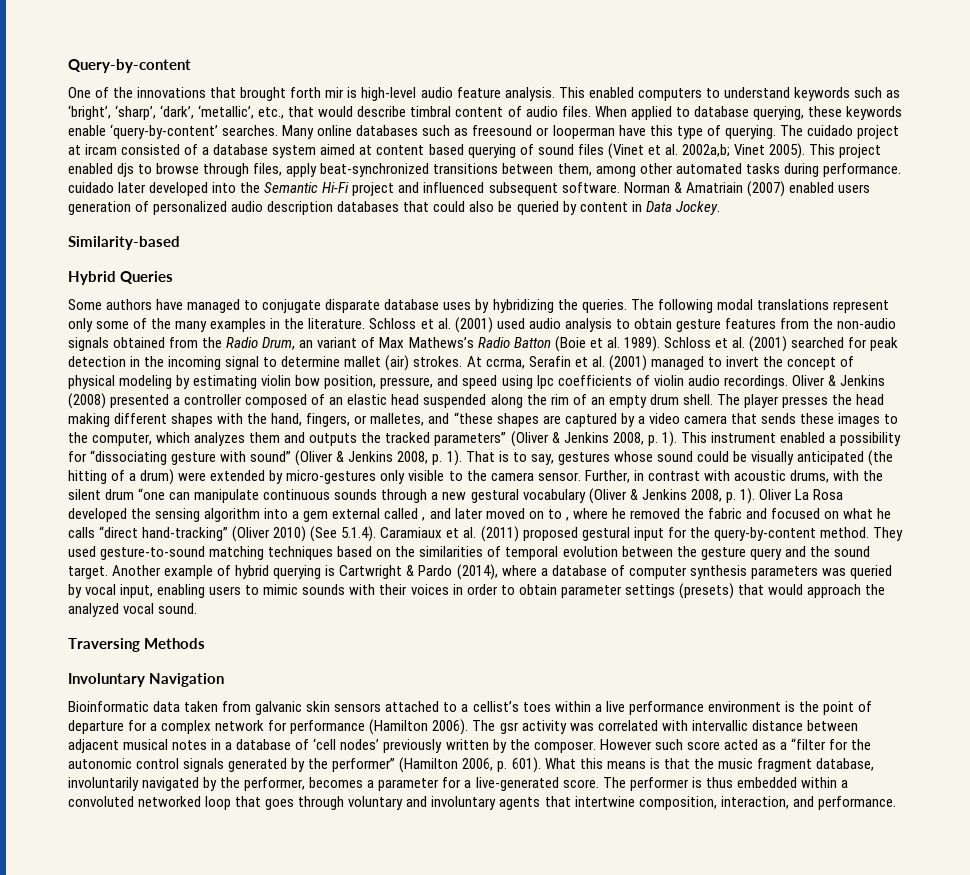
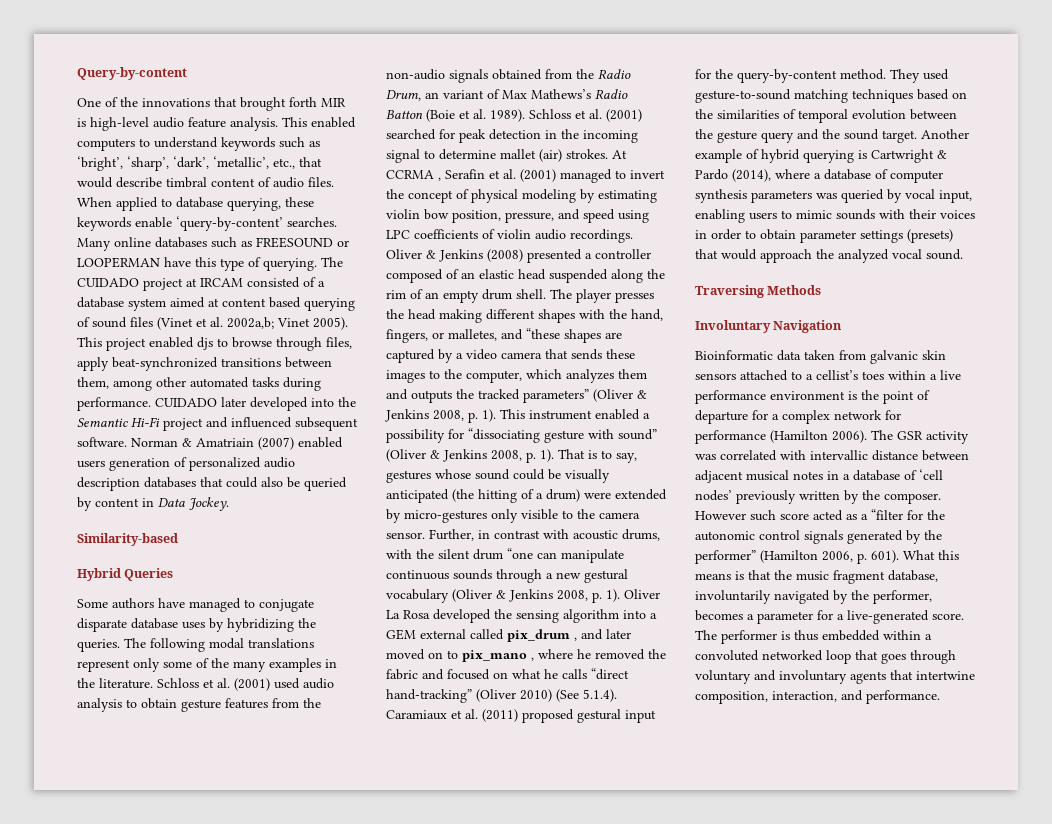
- One of the innovations that brought forth mir is high-level audio feature analysis.
+ One of the innovations that brought forth MIR is high-level audio feature analysis.
- Many online databases such as freesound or looperman have this type of querying.
+ Many online databases such as FREESOUND or LOOPERMAN have this type of querying.
- The cuidado project at ircam consisted of a database system aimed at content based querying of sound files (Vinet et al. 2002a,b; Vinet 2005).
+ The CUIDADO project at IRCAM consisted of a database system aimed at content based querying of sound files (Vinet et al. 2002a,b; Vinet 2005).
- This project enabled djs to browse through files, apply beat-synchronized transitions between them, among other automated tasks during performance. cuidado later developed into the Semantic Hi-Fi project and influenced subsequent software.
+ This project enabled djs to browse through files, apply beat-synchronized transitions between them, among other automated tasks during performance. CUIDADO later developed into the Semantic Hi-Fi project and influenced subsequent software.
- At ccrma, Serafin et al. (2001) managed to invert the concept of physical modeling by estimating violin bow position, pressure, and speed using lpc coefficients of violin audio recordings.
+ At CCRMA , Serafin et al. (2001) managed to invert the concept of physical modeling by estimating violin bow position, pressure, and speed using LPC coefficients of violin audio recordings.
- Oliver La Rosa developed the sensing algorithm into a gem external called , and later moved on to , where he removed the fabric and focused on what he calls “direct hand-tracking” (Oliver 2010) (See 5.1.4). Caramiaux et al. (2011) proposed gestural input for the query-by-content method.
+ Oliver La Rosa developed the sensing algorithm into a GEM external called pix_drum , and later moved on to pix_mano , where he removed the fabric and focused on what he calls “direct hand-tracking” (Oliver 2010) (See 5.1.4). Caramiaux et al. (2011) proposed gestural input for the query-by-content method.
- The gsr activity was correlated with intervallic distance between adjacent musical notes in a database of ‘cell nodes’ previously written by the composer.
+ The GSR activity was correlated with intervallic distance between adjacent musical notes in a database of ‘cell nodes’ previously written by the composer.

